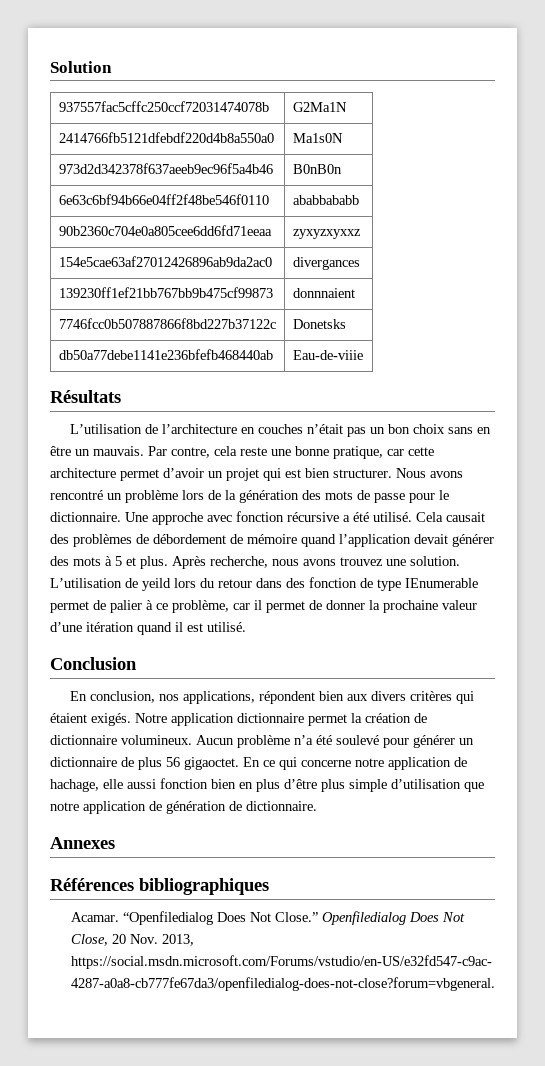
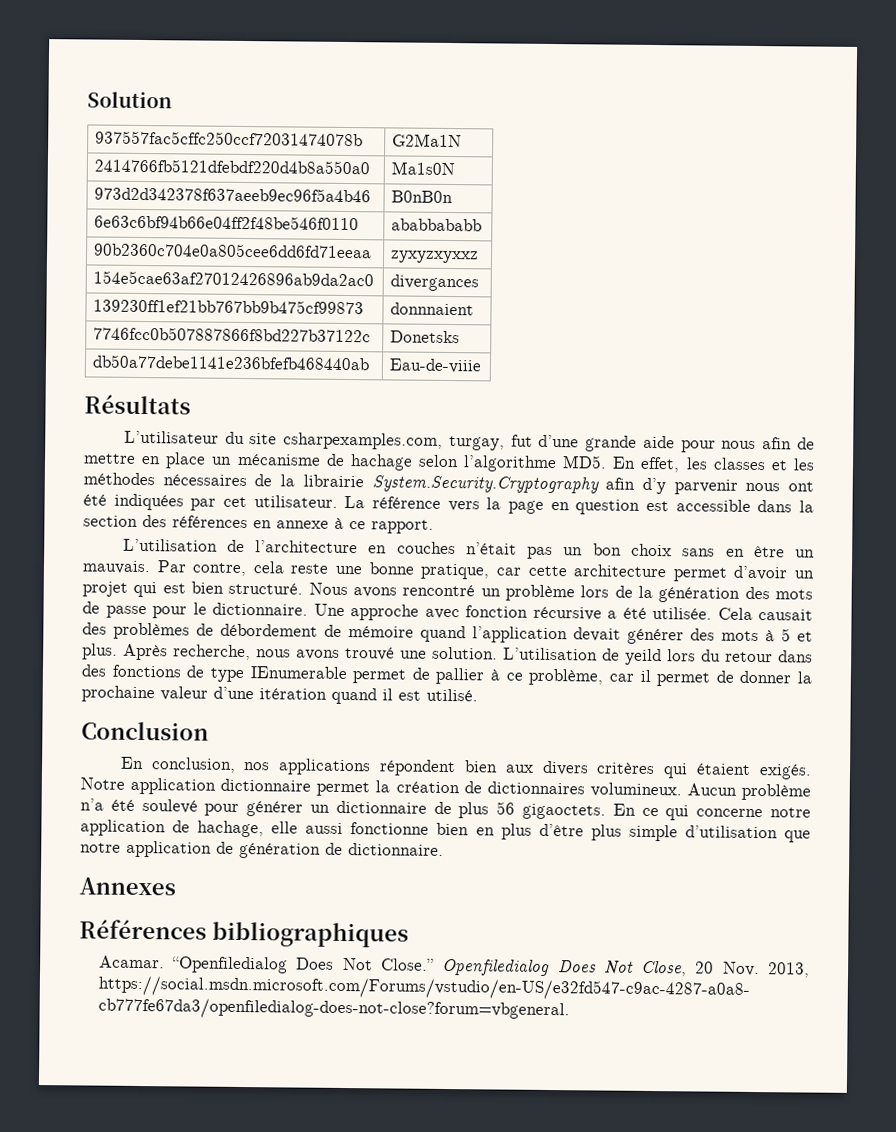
+ L’utilisateur du site csharpexamples.com, turgay, fut d’une grande aide pour nous afin de mettre en place un mécanisme de hachage selon l’algorithme MD5. En effet, les classes et les méthodes nécessaires de la librairie System.Security.Cryptography afin d’y parvenir nous ont été indiquées par cet utilisateur. La référence vers la page en question est accessible dans la section des références en annexe à ce rapport.
- Par contre, cela reste une bonne pratique, car cette architecture permet d’avoir un projet qui est bien structurer.
+ Par contre, cela reste une bonne pratique, car cette architecture permet d’avoir un projet qui est bien structuré.
- Une approche avec fonction récursive a été utilisé.
+ Une approche avec fonction récursive a été utilisée.
- Après recherche, nous avons trouvez une solution.
+ Après recherche, nous avons trouvé une solution.
- L’utilisation de yeild lors du retour dans des fonction de type IEnumerable permet de palier à ce problème, car il permet de donner la prochaine valeur d’une itération quand il est utilisé.
+ L’utilisation de yeild lors du retour dans des fonctions de type IEnumerable permet de pallier à ce problème, car il permet de donner la prochaine valeur d’une itération quand il est utilisé.
- En conclusion, nos applications, répondent bien aux divers critères qui étaient exigés.
+ En conclusion, nos applications répondent bien aux divers critères qui étaient exigés.
- Notre application dictionnaire permet la création de dictionnaire volumineux.
+ Notre application dictionnaire permet la création de dictionnaires volumineux.
- Aucun problème n’a été soulevé pour générer un dictionnaire de plus 56 gigaoctet.
+ Aucun problème n’a été soulevé pour générer un dictionnaire de plus 56 gigaoctets.
- En ce qui concerne notre application de hachage, elle aussi fonction bien en plus d’être plus simple d’utilisation que notre application de génération de dictionnaire.
+ En ce qui concerne notre application de hachage, elle aussi fonctionne bien en plus d’être plus simple d’utilisation que notre application de génération de dictionnaire.

